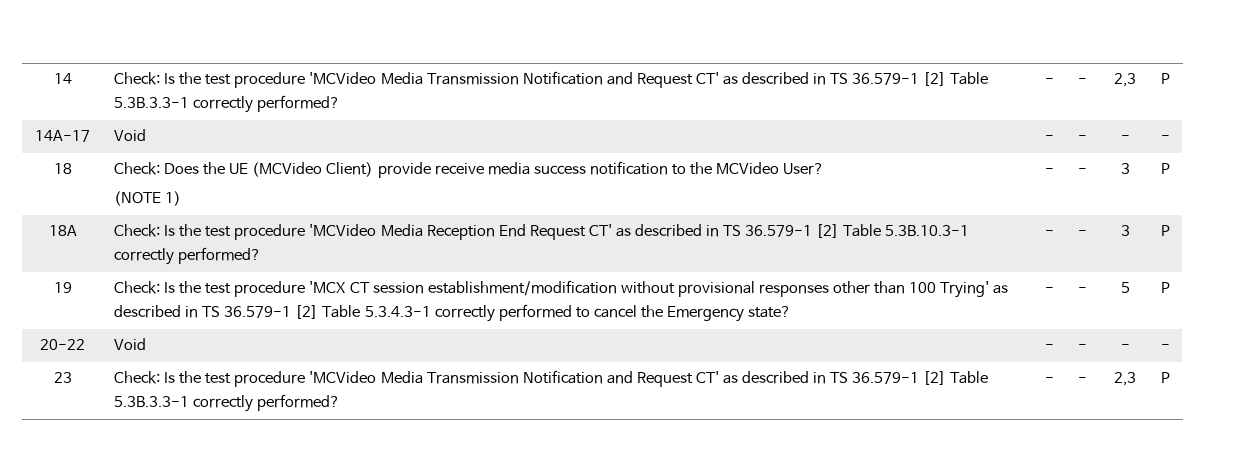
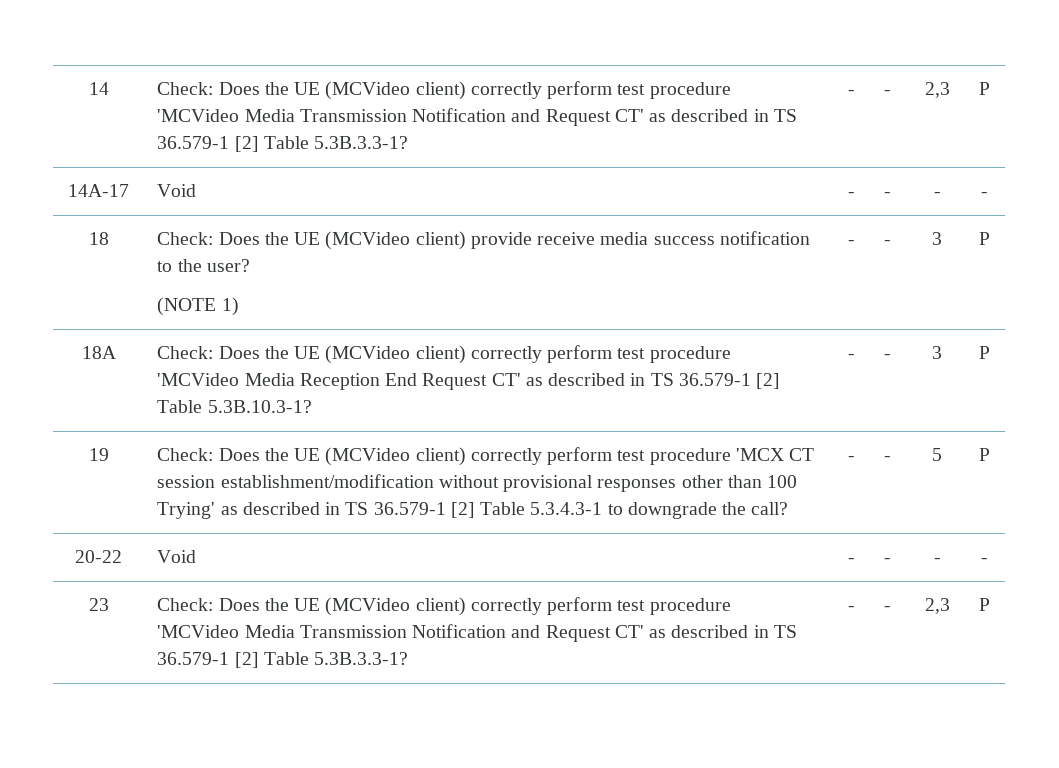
- 14 | Check: Is the test procedure 'MCVideo Media Transmission Notification and Request CT' as described in TS 36.579-1 [2] Table 5.3B.3.3-1 correctly performed? | - | - | 2,3 | P
+ 14 | Check: Does the UE (MCVideo client) correctly perform test procedure 'MCVideo Media Transmission Notification and Request CT' as described in TS 36.579-1 [2] Table 5.3B.3.3-1? | - | - | 2,3 | P
- 18 | Check: Does the UE (MCVideo Client) provide receive media success notification to the MCVideo User?
+ 18 | Check: Does the UE (MCVideo client) provide receive media success notification to the user?
- 18A | Check: Is the test procedure 'MCVideo Media Reception End Request CT' as described in TS 36.579-1 [2] Table 5.3B.10.3-1 correctly performed? | - | - | 3 | P
+ 18A | Check: Does the UE (MCVideo client) correctly perform test procedure 'MCVideo Media Reception End Request CT' as described in TS 36.579-1 [2] Table 5.3B.10.3-1? | - | - | 3 | P
- 19 | Check: Is the test procedure 'MCX CT session establishment/modification without provisional responses other than 100 Trying' as described in TS 36.579-1 [2] Table 5.3.4.3-1 correctly performed to cancel the Emergency state? | - | - | 5 | P
+ 19 | Check: Does the UE (MCVideo client) correctly perform test procedure 'MCX CT session establishment/modification without provisional responses other than 100 Trying' as described in TS 36.579-1 [2] Table 5.3.4.3-1 to downgrade the call? | - | - | 5 | P
- 23 | Check: Is the test procedure 'MCVideo Media Transmission Notification and Request CT' as described in TS 36.579-1 [2] Table 5.3B.3.3-1 correctly performed? | - | - | 2,3 | P
+ 23 | Check: Does the UE (MCVideo client) correctly perform test procedure 'MCVideo Media Transmission Notification and Request CT' as described in TS 36.579-1 [2] Table 5.3B.3.3-1? | - | - | 2,3 | P

